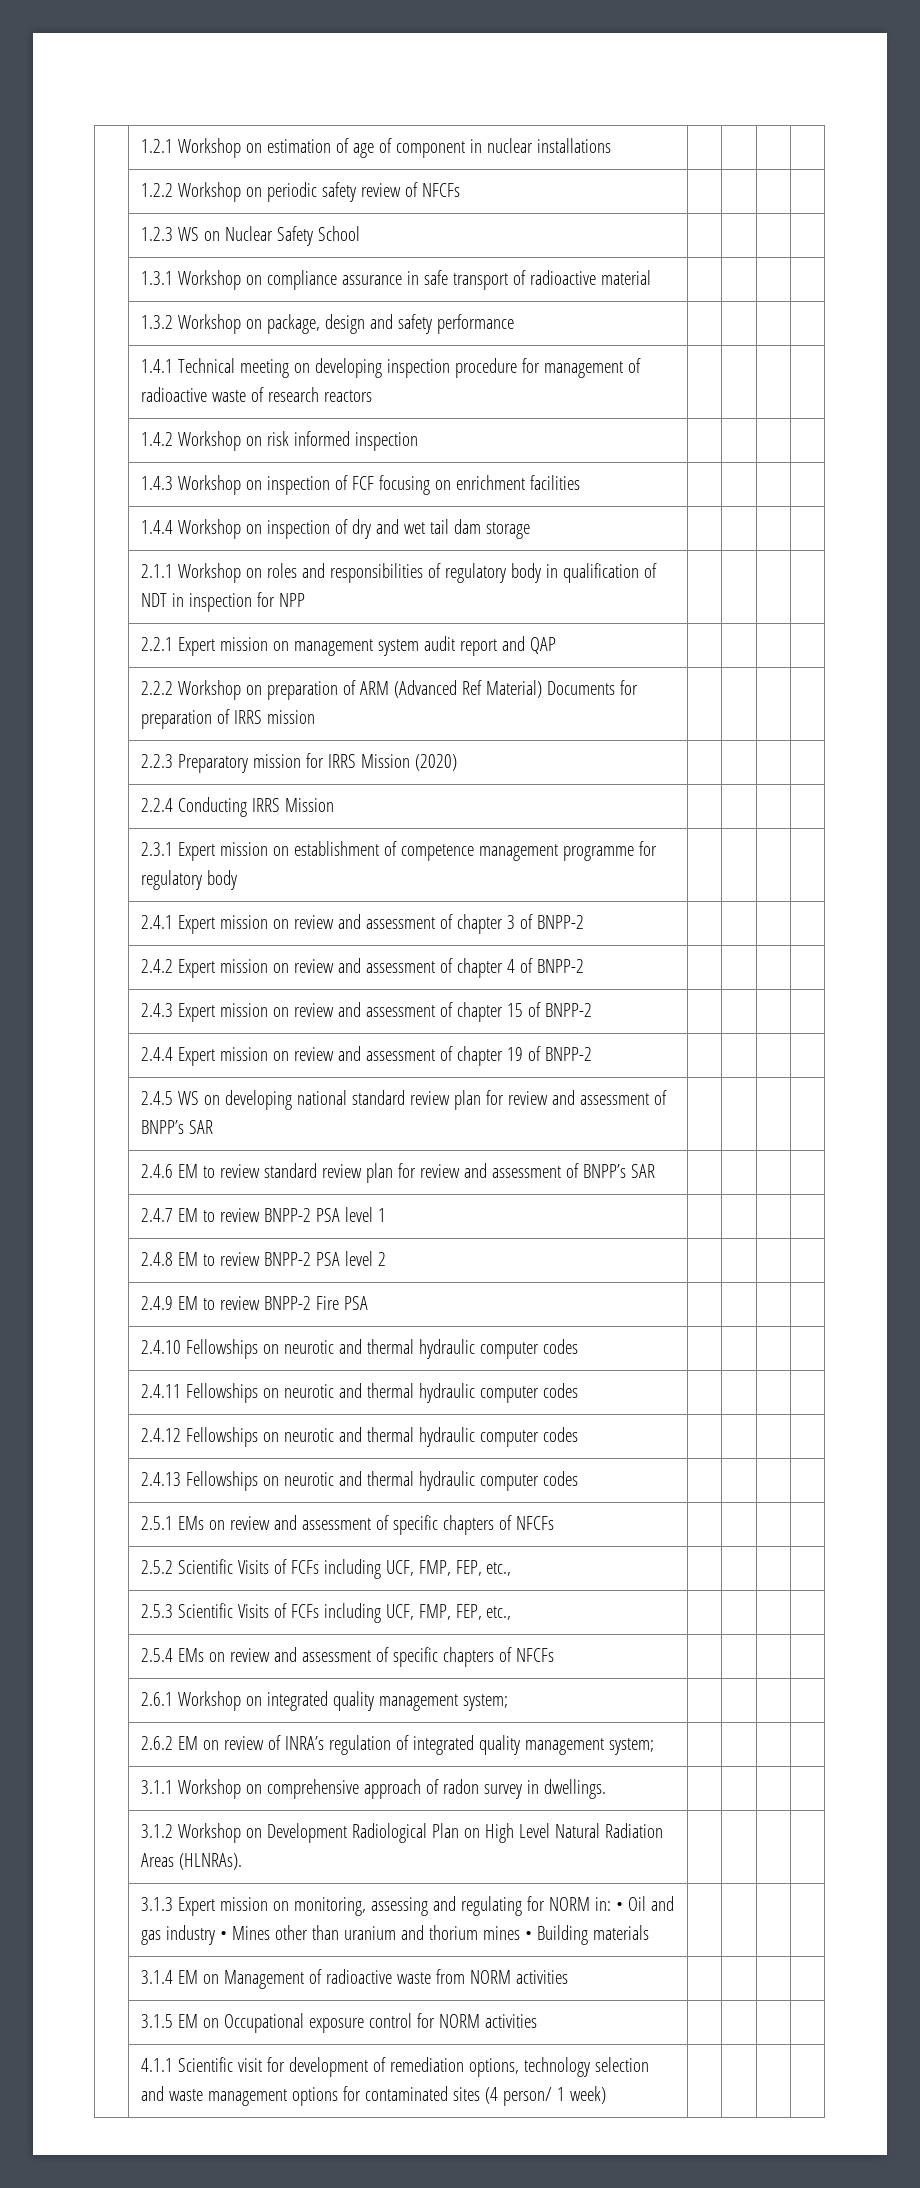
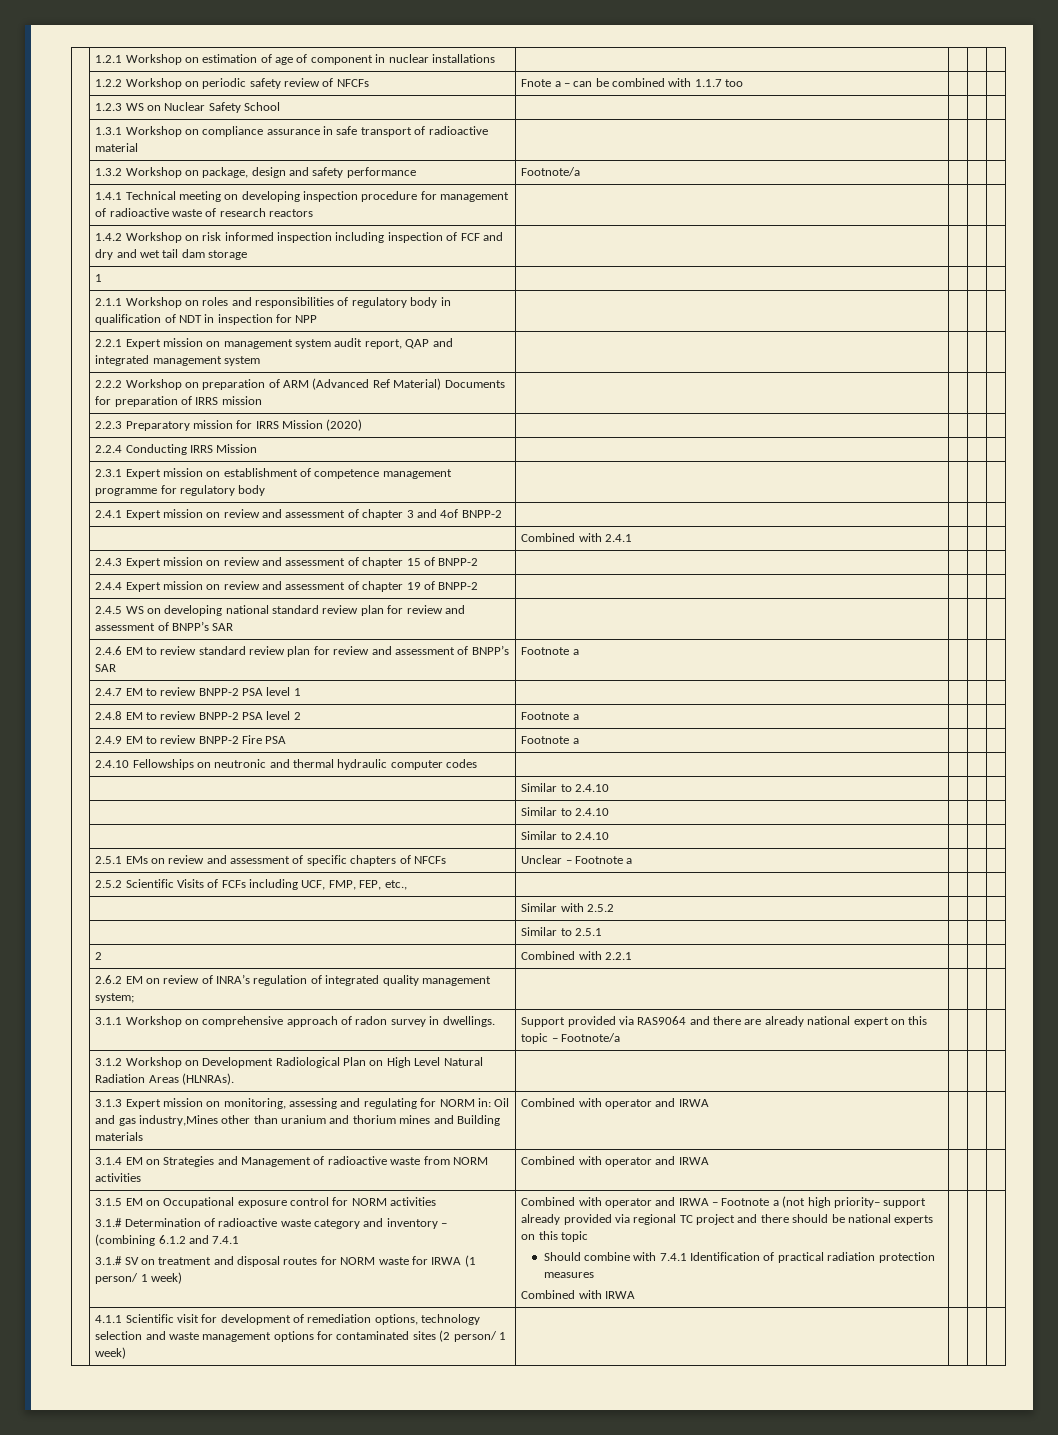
- | 1.2.2 Workshop on periodic safety review of NFCFs | | | |
+ | 1.2.2 Workshop on periodic safety review of NFCFs | Fnote a – can be combined with 1.1.7 too | | |
- | 1.3.2 Workshop on package, design and safety performance | | | |
+ | 1.3.2 Workshop on package, design and safety performance | Footnote/a | | |
- | 1.4.2 Workshop on risk informed inspection | | | |
- | 1.4.3 Workshop on inspection of FCF focusing on enrichment facilities | | | |
- | 1.4.4 Workshop on inspection of dry and wet tail dam storage | | | |
+ | 1.4.2 Workshop on risk informed inspection including inspection of FCF and dry and wet tail dam storage | | | |
+ | 1 | | | |
- | 2.2.1 Expert mission on management system audit report and QAP | | | |
+ | 2.2.1 Expert mission on management system audit report, QAP and integrated management system | | | |
- | 2.4.1 Expert mission on review and assessment of chapter 3 of BNPP-2 | | | |
- | 2.4.2 Expert mission on review and assessment of chapter 4 of BNPP-2 | | | |
+ | 2.4.1 Expert mission on review and assessment of chapter 3 and 4of BNPP-2 | | | |
+ | | Combined with 2.4.1 | | |
- | 2.4.6 EM to review standard review plan for review and assessment of BNPP’s SAR | | | |
+ | 2.4.6 EM to review standard review plan for review and assessment of BNPP’s SAR | Footnote a | | |
- | 2.4.8 EM to review BNPP-2 PSA level 2 | | | |
+ | 2.4.8 EM to review BNPP-2 PSA level 2 | Footnote a | | |
- | 2.4.9 EM to review BNPP-2 Fire PSA | | | |
+ | 2.4.9 EM to review BNPP-2 Fire PSA | Footnote a | | |
- | 2.4.10 Fellowships on neurotic and thermal hydraulic computer codes | | | |
- | 2.4.11 Fellowships on neurotic and thermal hydraulic computer codes | | | |
- | 2.4.12 Fellowships on neurotic and thermal hydraulic computer codes | | | |
- | 2.4.13 Fellowships on neurotic and thermal hydraulic computer codes | | | |
+ | 2.4.10 Fellowships on neutronic and thermal hydraulic computer codes | | | |
+ | | Similar to 2.4.10 | | |
+ | | Similar to 2.4.10 | | |
+ | | Similar to 2.4.10 | | |
- | 2.5.1 EMs on review and assessment of specific chapters of NFCFs | | | |
+ | 2.5.1 EMs on review and assessment of specific chapters of NFCFs | Unclear – Footnote a | | |
- | 2.5.3 Scientific Visits of FCFs including UCF, FMP, FEP, etc., | | | |
- | 2.5.4 EMs on review and assessment of specific chapters of NFCFs | | | |
- | 2.6.1 Workshop on integrated quality management system; | | | |
+ | | Similar with 2.5.2 | | |
+ | | Similar to 2.5.1 | | |
+ | 2 | Combined with 2.2.1 | | |
- | 3.1.1 Workshop on comprehensive approach of radon survey in dwellings. | | | |
+ | 3.1.1 Workshop on comprehensive approach of radon survey in dwellings. | Support provided via RAS9064 and there are already national expert on this topic – Footnote/a | | |
- | 3.1.3 Expert mission on monitoring, assessing and regulating for NORM in: • Oil and gas industry • Mines other than uranium and thorium mines • Building materials | | | |
+ | 3.1.3 Expert mission on monitoring, assessing and regulating for NORM in: Oil and gas industry,Mines other than uranium and thorium mines and Building materials | Combined with operator and IRWA | | |
- | 3.1.4 EM on Management of radioactive waste from NORM activities | | | |
+ | 3.1.4 EM on Strategies and Management of radioactive waste from NORM activities | Combined with operator and IRWA | | |
+ 3.1.# Determination of radioactive waste category and inventory – (combining 6.1.2 and 7.4.1
+ 3.1.# SV on treatment and disposal routes for NORM waste for IRWA (1 person/ 1 week) | Combined with operator and IRWA – Footnote a (not high priority– support already provided via regional TC project and there should be national experts on this topic
+ Should combine with 7.4.1 Identification of practical radiation protection measures
+ Combined with IRWA
- | 4.1.1 Scientific visit for development of remediation options, technology selection and waste management options for contaminated sites (4 person/ 1 week) | | | |
+ | 4.1.1 Scientific visit for development of remediation options, technology selection and waste management options for contaminated sites (2 person/ 1 week) | | | |

